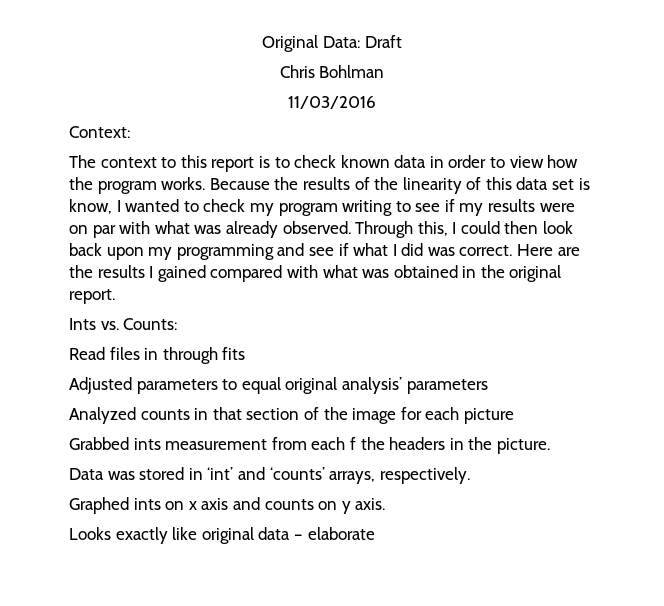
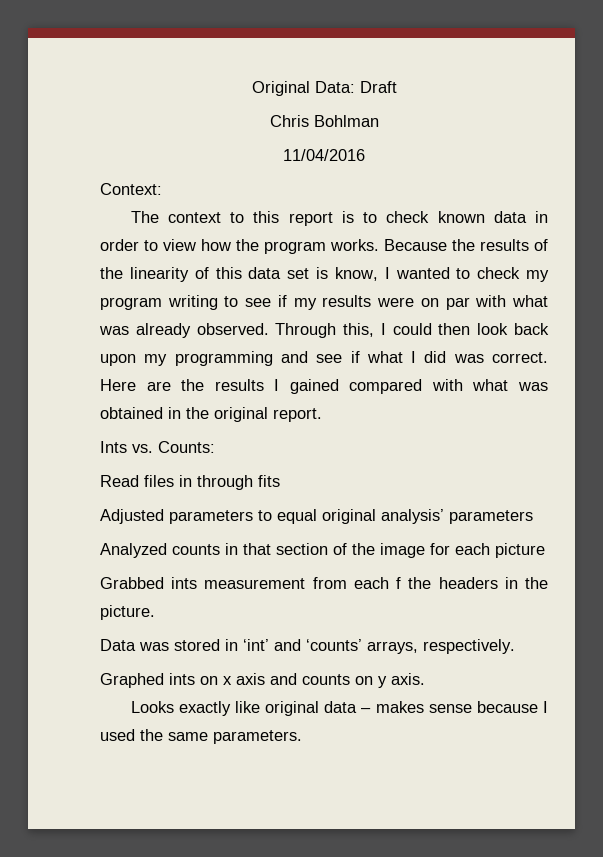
- 11/03/2016
+ 11/04/2016
- Looks exactly like original data – elaborate
+ Looks exactly like original data – makes sense because I used the same parameters.

